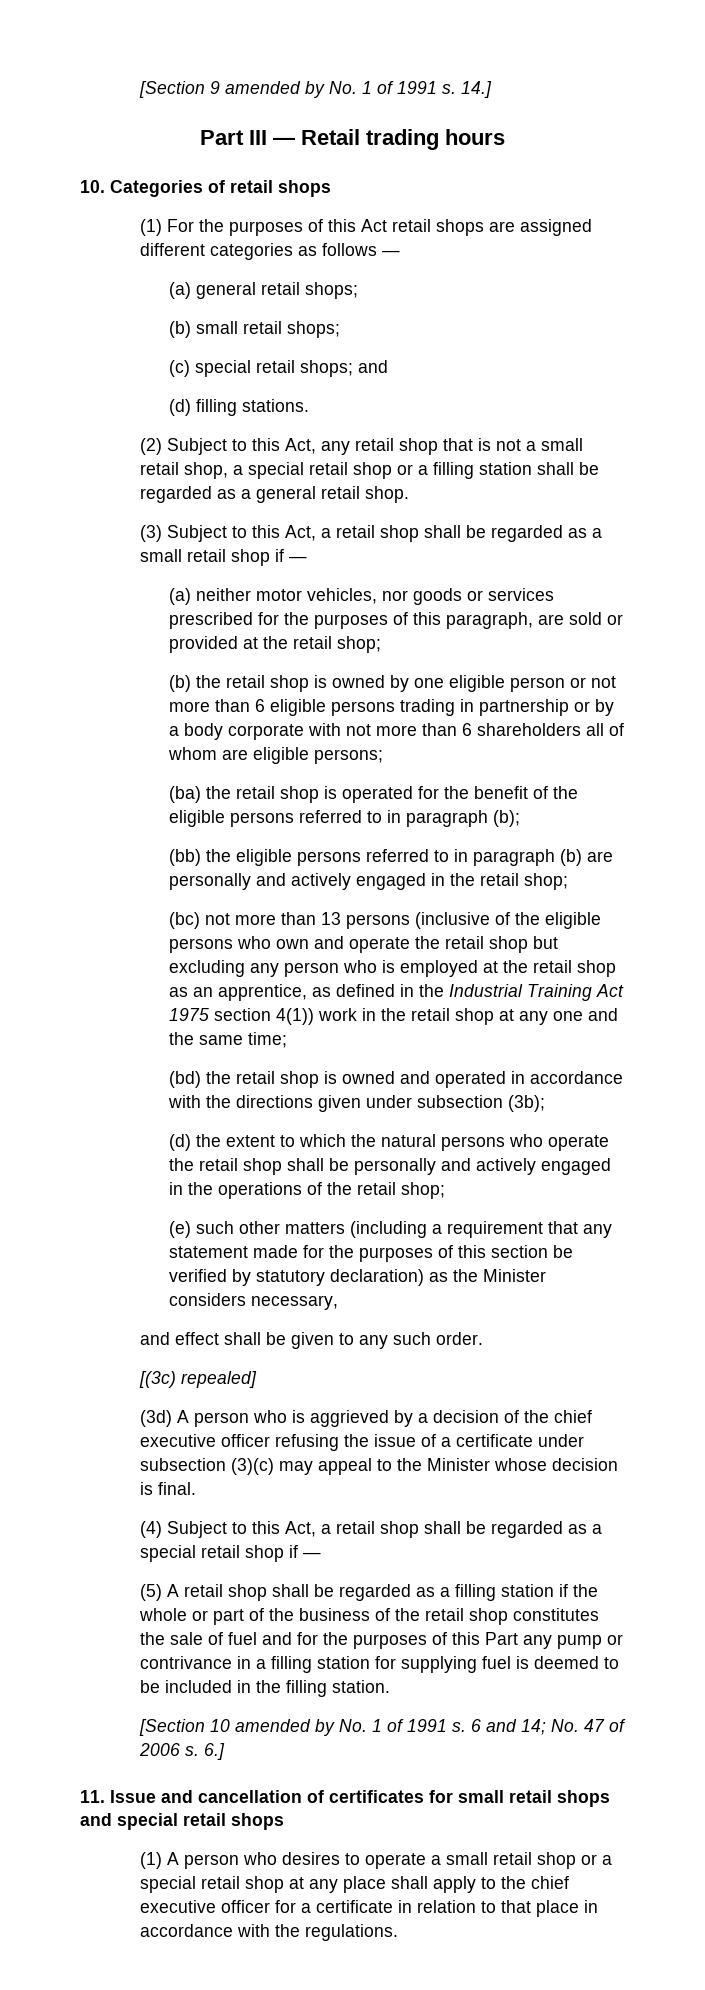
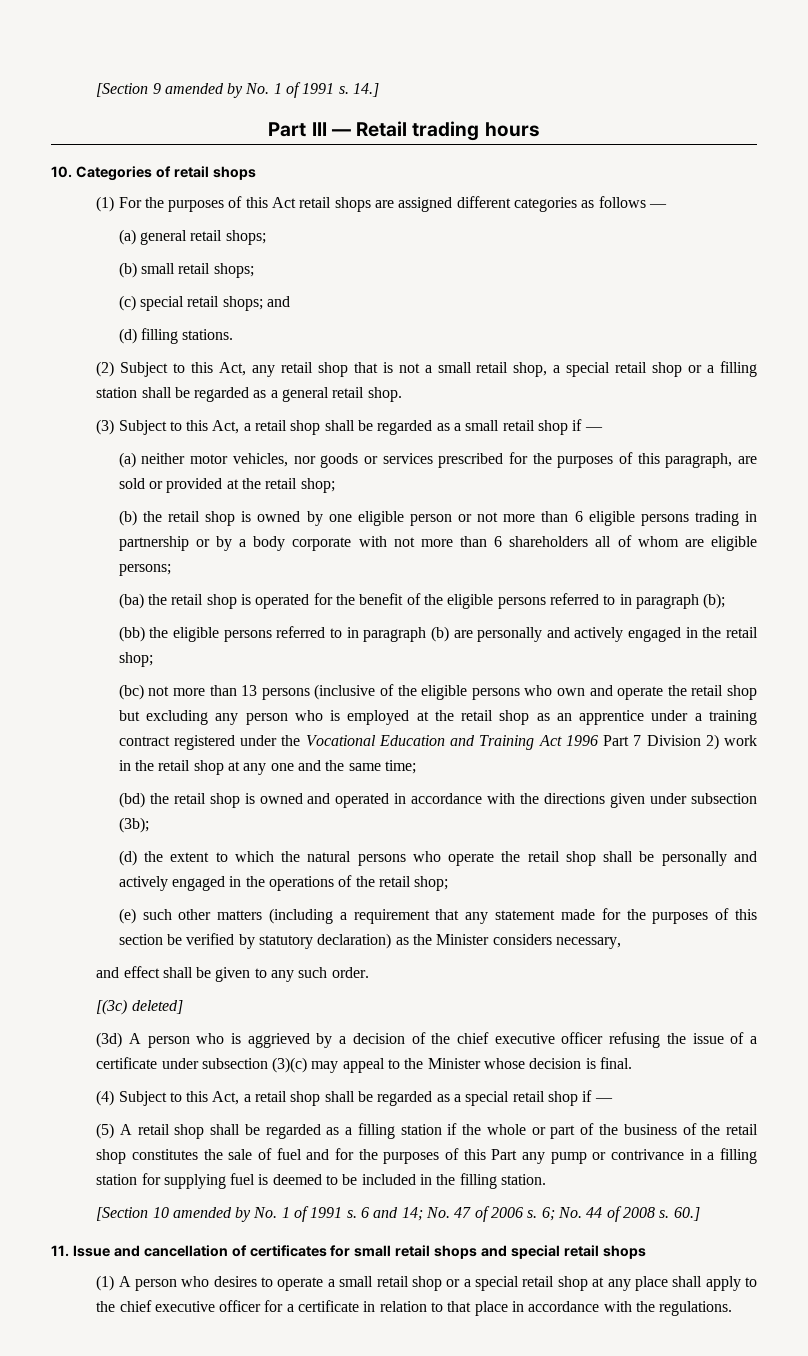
- (bc) not more than 13 persons (inclusive of the eligible persons who own and operate the retail shop but excluding any person who is employed at the retail shop as an apprentice, as defined in the Industrial Training Act 1975 section 4(1)) work in the retail shop at any one and the same time;
+ (bc) not more than 13 persons (inclusive of the eligible persons who own and operate the retail shop but excluding any person who is employed at the retail shop as an apprentice under a training contract registered under the Vocational Education and Training Act 1996 Part 7 Division 2) work in the retail shop at any one and the same time;
- [(3c) repealed]
+ [(3c) deleted]
- 6.]
+ 6; No. 44 of 2008 s. 60.]

